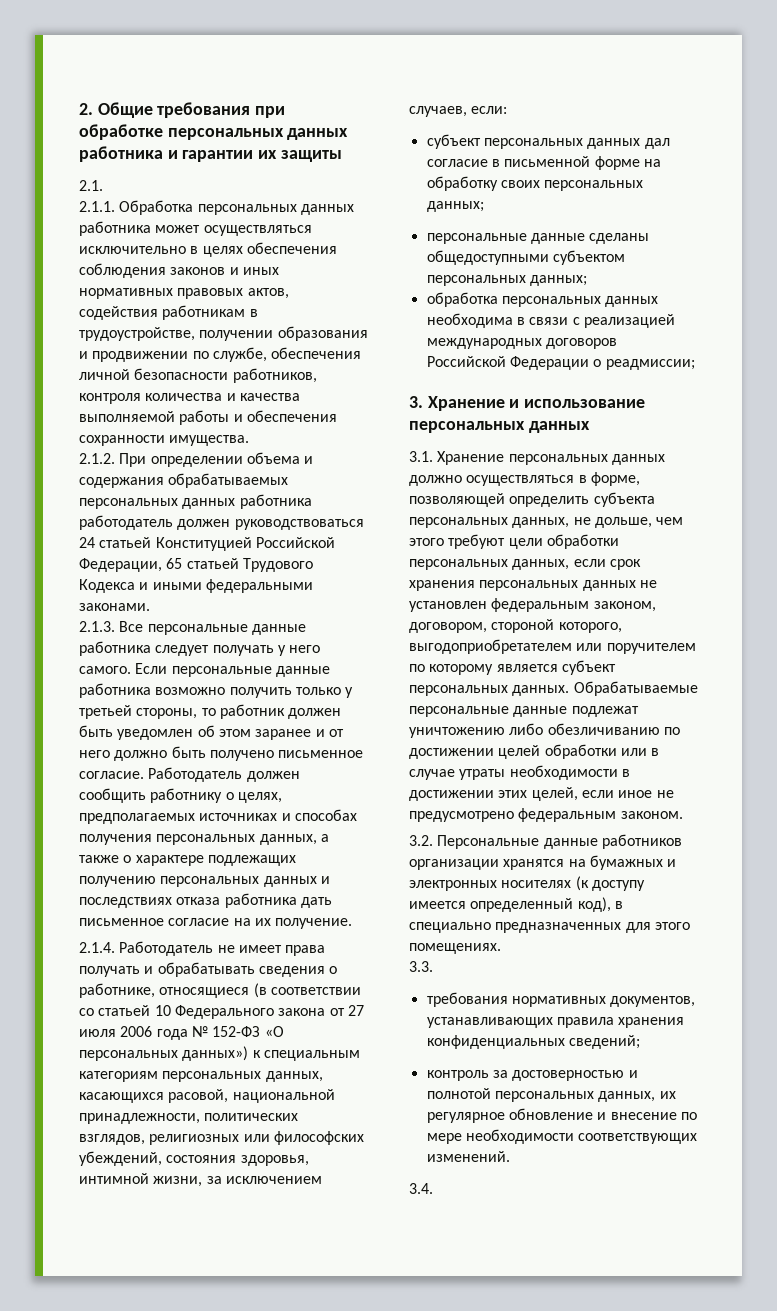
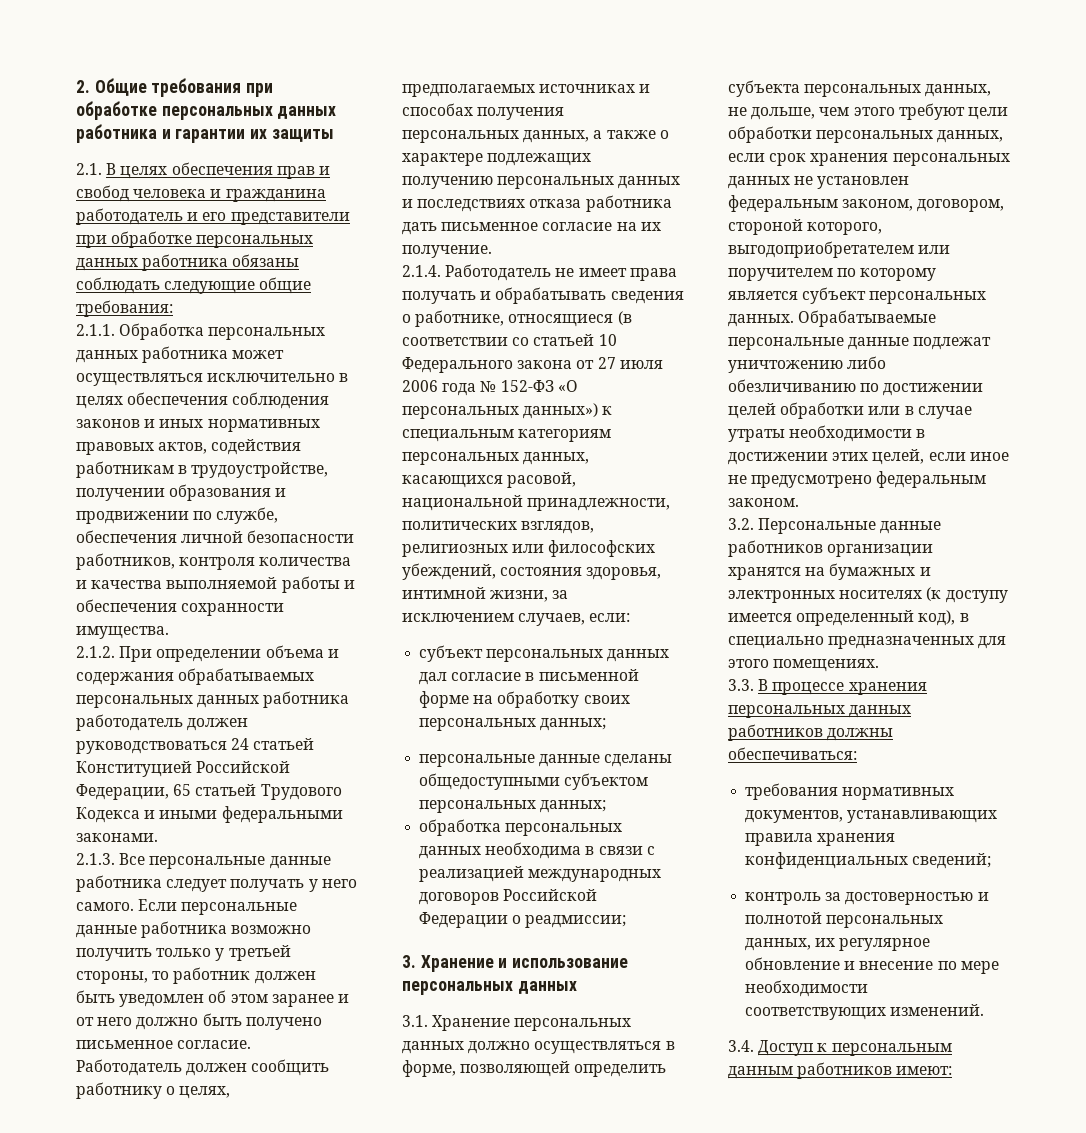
- 2.1.
+ 2.1. В целях обеспечения прав и свобод человека и гражданина работодатель и его представители при обработке персональных данных работника обязаны соблюдать следующие общие требования:
- 3.3.
+ 3.3. В процессе хранения персональных данных работников должны обеспечиваться:
- 3.4.
+ 3.4. Доступ к персональным данным работников имеют:

